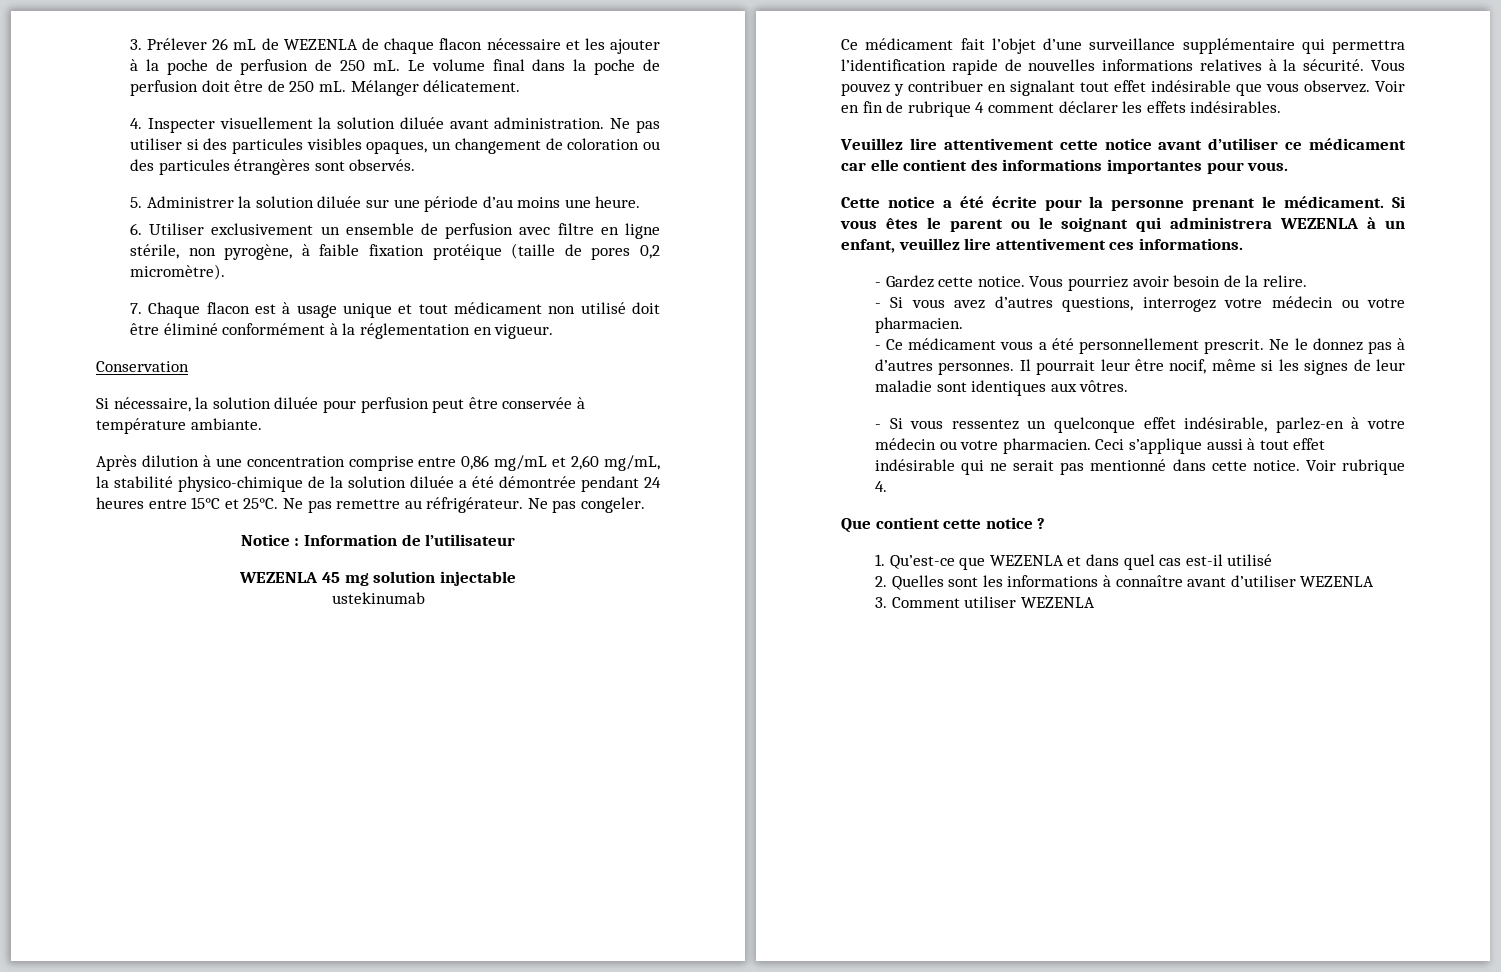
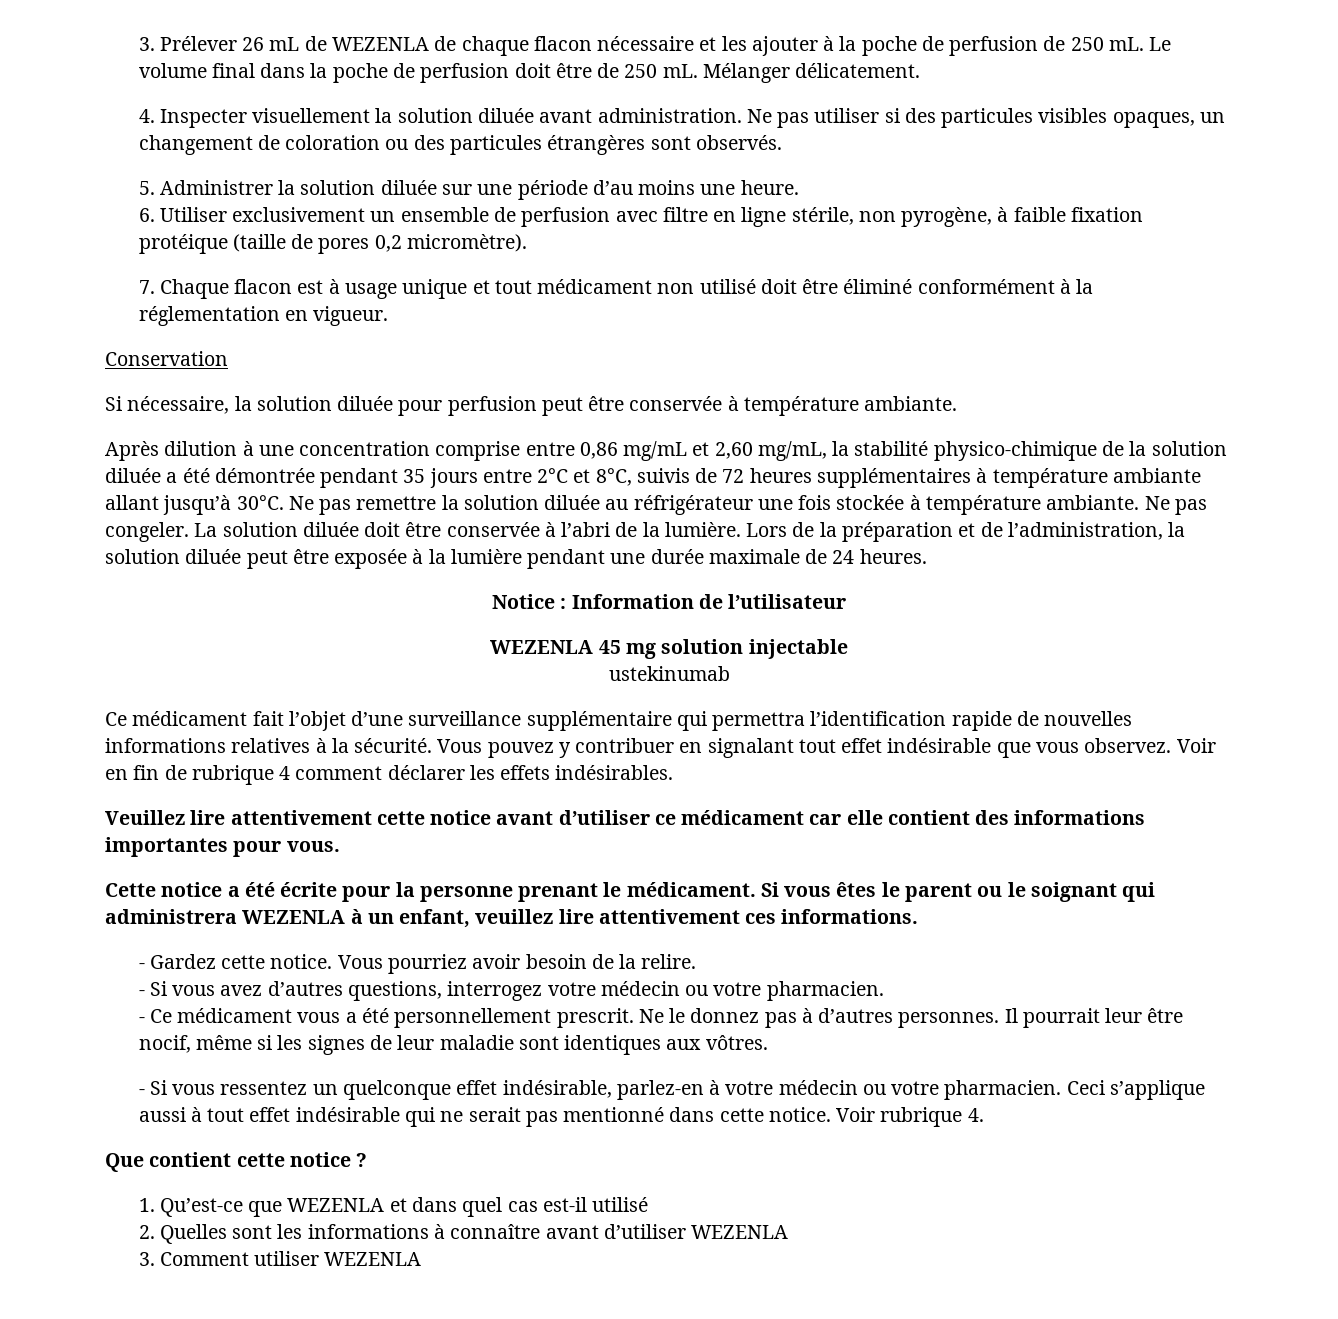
- Après dilution à une concentration comprise entre 0,86 mg/mL et 2,60 mg/mL, la stabilité physico-chimique de la solution diluée a été démontrée pendant 24 heures entre 15°C et 25°C. Ne pas remettre au réfrigérateur. Ne pas congeler.
+ Après dilution à une concentration comprise entre 0,86 mg/mL et 2,60 mg/mL, la stabilité physico-chimique de la solution diluée a été démontrée pendant 35 jours entre 2°C et 8°C, suivis de 72 heures supplémentaires à température ambiante allant jusqu’à 30°C. Ne pas remettre la solution diluée au réfrigérateur une fois stockée à température ambiante. Ne pas congeler. La solution diluée doit être conservée à l’abri de la lumière. Lors de la préparation et de l’administration, la solution diluée peut être exposée à la lumière pendant une durée maximale de 24 heures.

